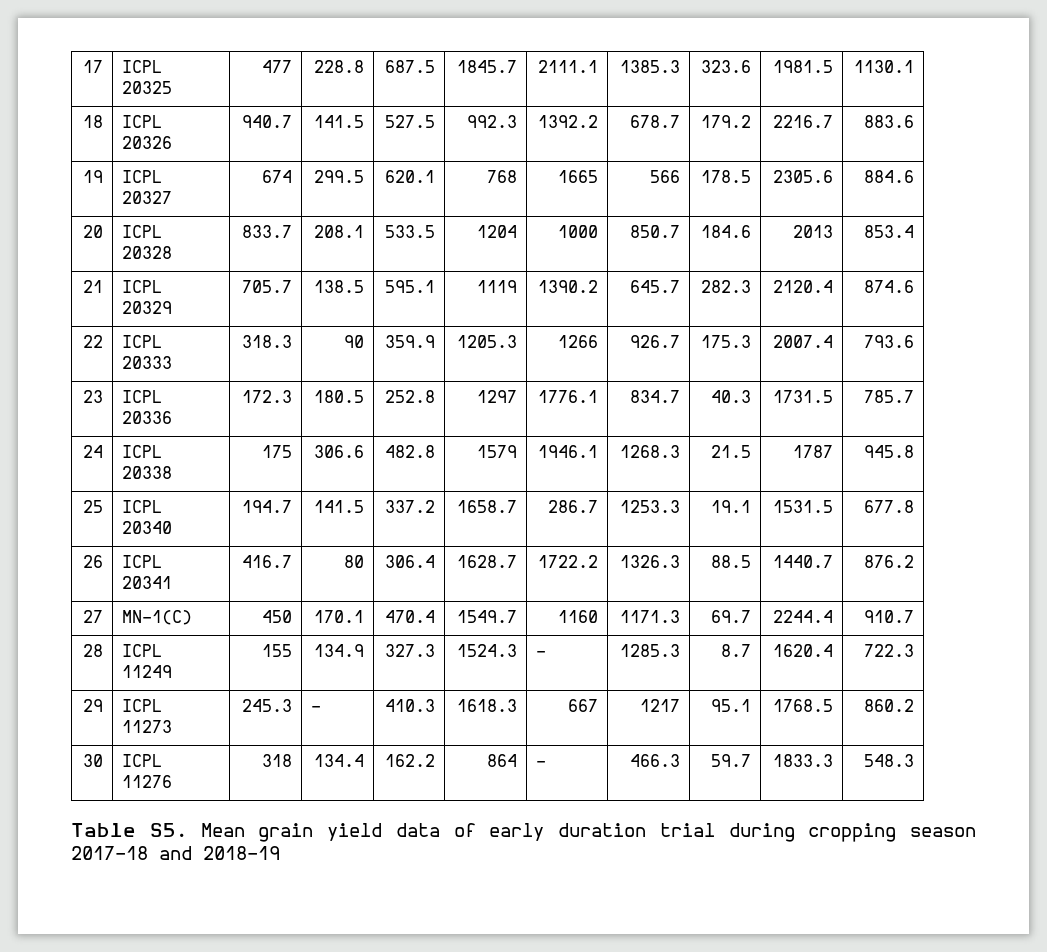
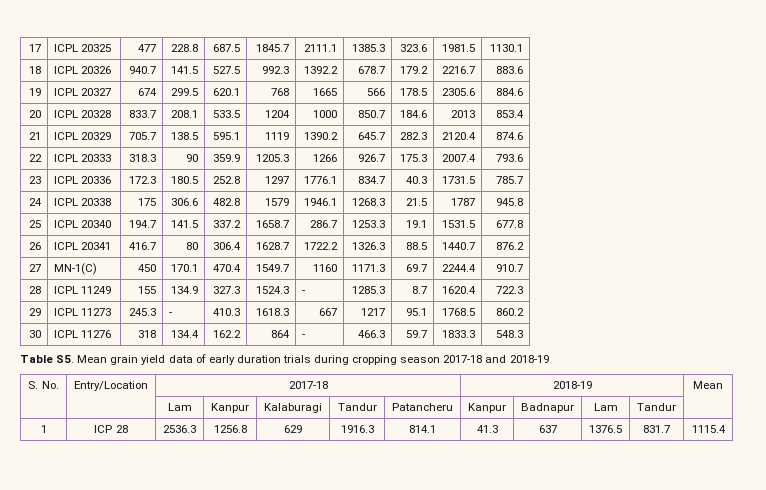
- Table S5. Mean grain yield data of early duration trial during cropping season 2017-18 and 2018-19
+ Table S5. Mean grain yield data of early duration trials during cropping season 2017-18 and 2018-19
+ S. No. | Entry/Location | 2017-18 | 2018-19 | Mean
+ | | Lam | Kanpur | Kalaburagi | Tandur | Patancheru | Kanpur | Badnapur | Lam | Tandur |
+ 1 | ICP 28 | 2536.3 | 1256.8 | 629 | 1916.3 | 814.1 | 41.3 | 637 | 1376.5 | 831.7 | 1115.4

